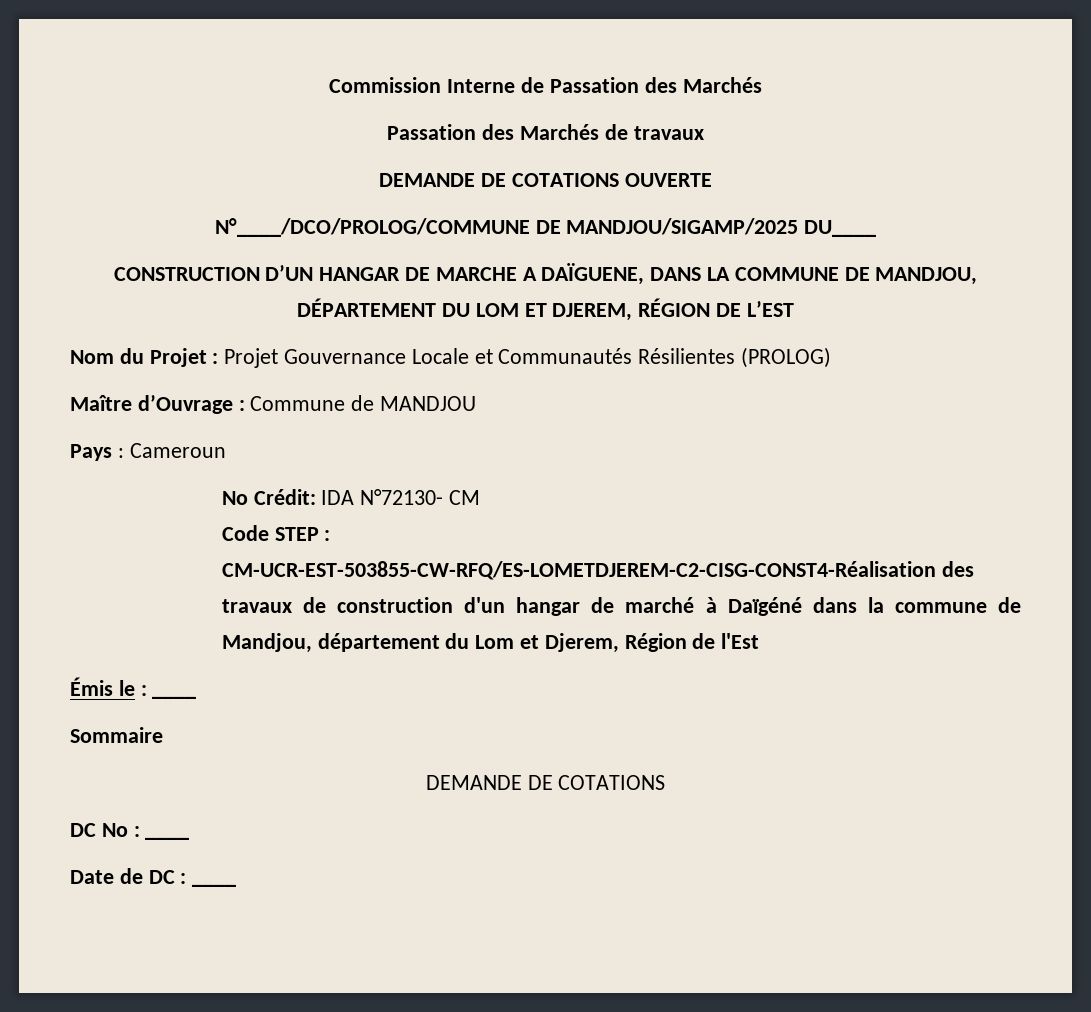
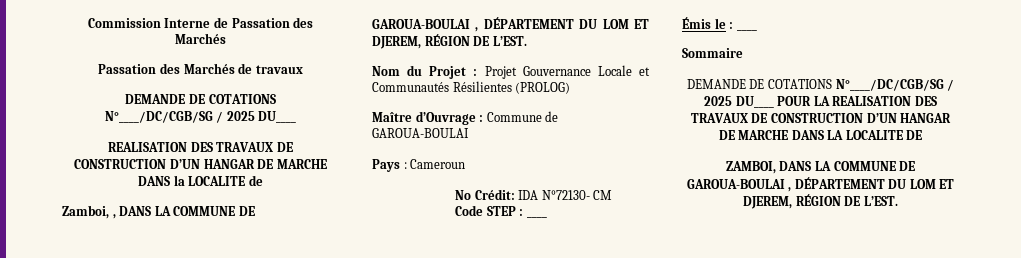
  Passation des Marchés de travaux
- DEMANDE DE COTATIONS OUVERTE
- N°____/DCO/PROLOG/COMMUNE DE MANDJOU/SIGAMP/2025 DU____
- CONSTRUCTION D’UN HANGAR DE MARCHE A DAÏGUENE, DANS LA COMMUNE DE MANDJOU, DÉPARTEMENT DU LOM ET DJEREM, RÉGION DE L’EST
+ DEMANDE DE COTATIONS
+ N°____/DC/CGB/SG / 2025 DU____
+ REALISATION DES TRAVAUX DE CONSTRUCTION D’UN HANGAR DE MARCHE DANS la LOCALITE de
+ Zamboi, , DANS LA COMMUNE DE GAROUA-BOULAI , DÉPARTEMENT DU LOM ET DJEREM, RÉGION DE L’EST.
- Maître d’Ouvrage : Commune de MANDJOU
+ Maître d’Ouvrage : Commune de GAROUA-BOULAI
- Code STEP : CM-UCR-EST-503855-CW-RFQ/ES-LOMETDJEREM-C2-CISG-CONST4-Réalisation des travaux de construction d'un hangar de marché à Daïgéné dans la commune de Mandjou, département du Lom et Djerem, Région de l'Est
+ Code STEP : ____
  Sommaire
- DEMANDE DE COTATIONS
- DC No : ____
- Date de DC : ____
+ DEMANDE DE COTATIONS N°____/DC/CGB/SG / 2025 DU____ POUR LA REALISATION DES TRAVAUX DE CONSTRUCTION D’UN HANGAR DE MARCHE DANS LA LOCALITE DE
+ ZAMBOI, DANS LA COMMUNE DE GAROUA-BOULAI , DÉPARTEMENT DU LOM ET DJEREM, RÉGION DE L’EST.

